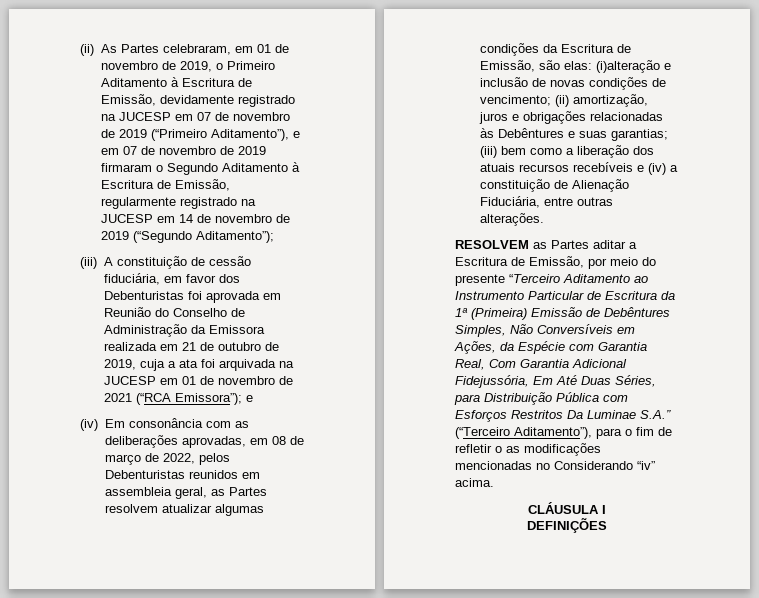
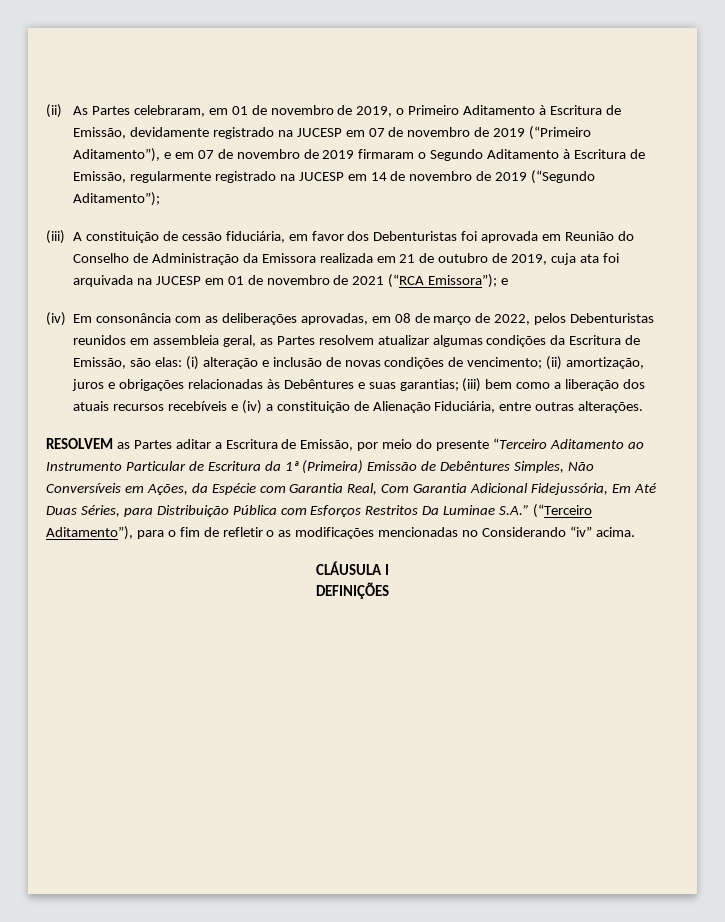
- (iii) A constituição de cessão fiduciária, em favor dos Debenturistas foi aprovada em Reunião do Conselho de Administração da Emissora realizada em 21 de outubro de 2019, cuja a ata foi arquivada na JUCESP em 01 de novembro de 2021 (“RCA Emissora”); e
+ (iii) A constituição de cessão fiduciária, em favor dos Debenturistas foi aprovada em Reunião do Conselho de Administração da Emissora realizada em 21 de outubro de 2019, cuja ata foi arquivada na JUCESP em 01 de novembro de 2021 (“RCA Emissora”); e
- (i)alteração e inclusão de novas condições de vencimento;
+ (i) alteração e inclusão de novas condições de vencimento;

